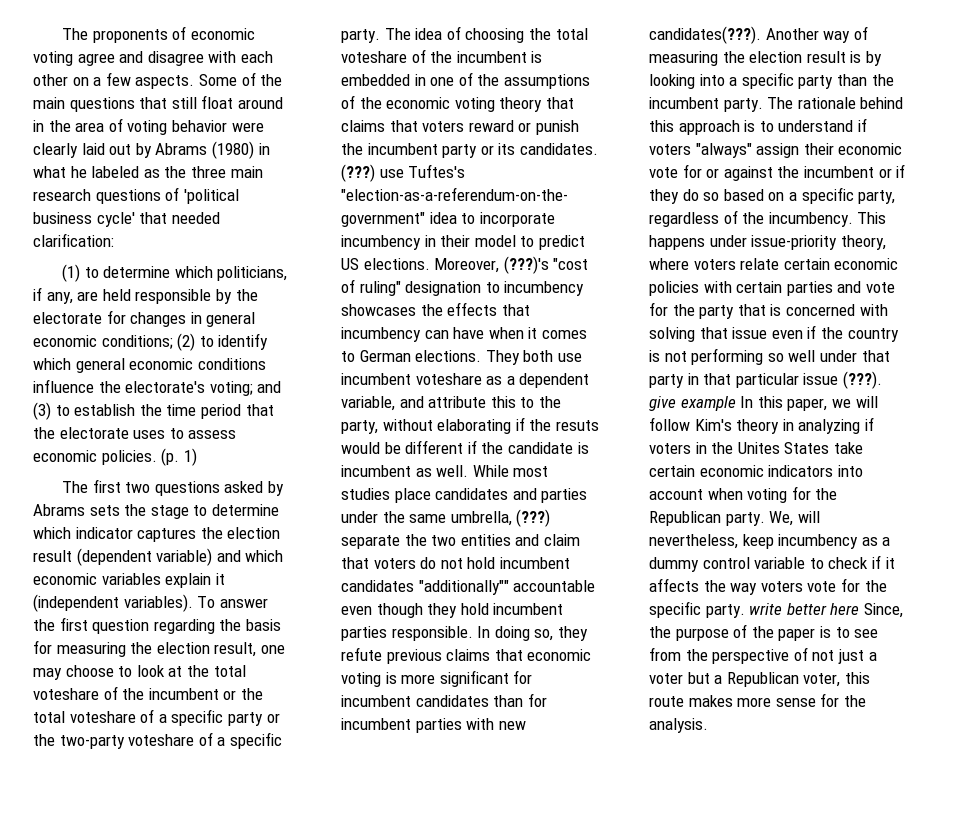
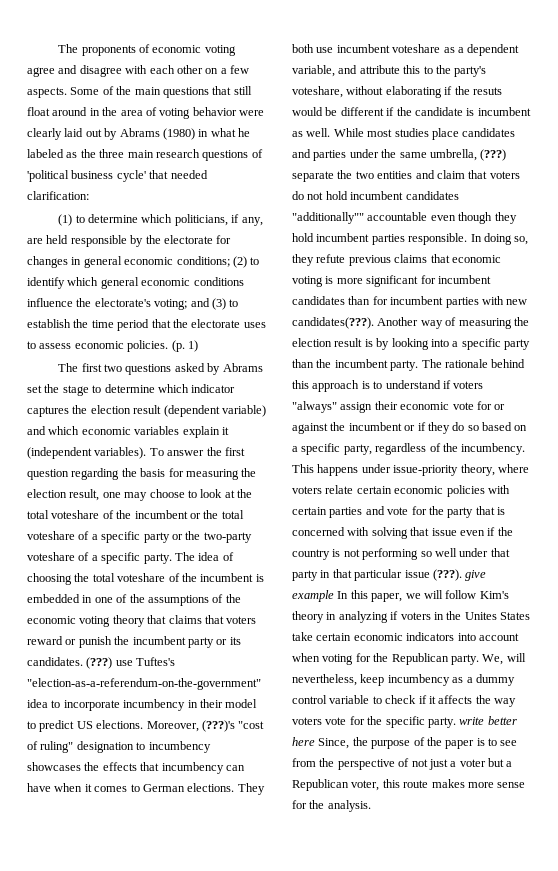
- The first two questions asked by Abrams sets the stage to determine which indicator captures the election result (dependent variable) and which economic variables explain it (independent variables).
+ The first two questions asked by Abrams set the stage to determine which indicator captures the election result (dependent variable) and which economic variables explain it (independent variables).
- They both use incumbent voteshare as a dependent variable, and attribute this to the party, without elaborating if the resuts would be different if the candidate is incumbent as well.
+ They both use incumbent voteshare as a dependent variable, and attribute this to the party's voteshare, without elaborating if the resuts would be different if the candidate is incumbent as well.

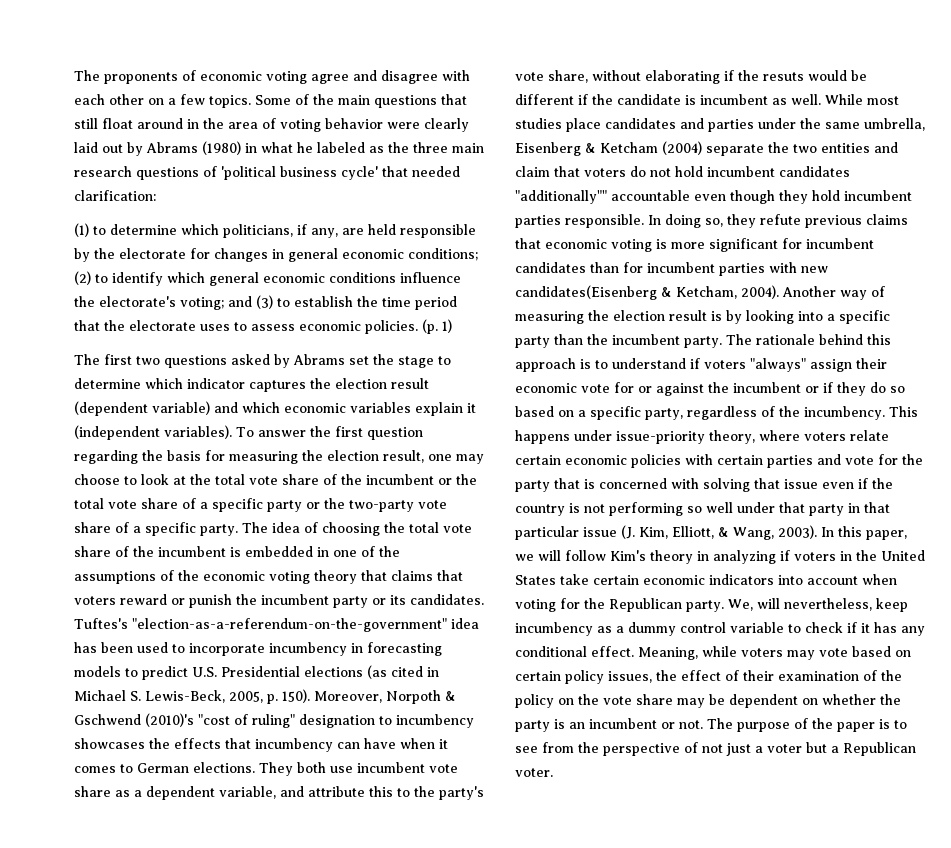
- The proponents of economic voting agree and disagree with each other on a few aspects.
+ The proponents of economic voting agree and disagree with each other on a few topics.
- To answer the first question regarding the basis for measuring the election result, one may choose to look at the total voteshare of the incumbent or the total voteshare of a specific party or the two-party voteshare of a specific party.
+ To answer the first question regarding the basis for measuring the election result, one may choose to look at the total vote share of the incumbent or the total vote share of a specific party or the two-party vote share of a specific party.
- The idea of choosing the total voteshare of the incumbent is embedded in one of the assumptions of the economic voting theory that claims that voters reward or punish the incumbent party or its candidates.
+ The idea of choosing the total vote share of the incumbent is embedded in one of the assumptions of the economic voting theory that claims that voters reward or punish the incumbent party or its candidates.
- (???) use Tuftes's "election-as-a-referendum-on-the-government" idea to incorporate incumbency in their model to predict US elections. Moreover, (???)'s "cost of ruling" designation to incumbency showcases the effects that incumbency can have when it comes to German elections.
+ Tuftes's "election-as-a-referendum-on-the-government" idea has been used to incorporate incumbency in forecasting models to predict U.S. Presidential elections (as cited in Michael S. Lewis-Beck, 2005, p. 150). Moreover, Norpoth & Gschwend (2010)'s "cost of ruling" designation to incumbency showcases the effects that incumbency can have when it comes to German elections.
- They both use incumbent voteshare as a dependent variable, and attribute this to the party's voteshare, without elaborating if the resuts would be different if the candidate is incumbent as well.
+ They both use incumbent vote share as a dependent variable, and attribute this to the party's vote share, without elaborating if the resuts would be different if the candidate is incumbent as well.
- While most studies place candidates and parties under the same umbrella, (???) separate the two entities and claim that voters do not hold incumbent candidates "additionally"" accountable even though they hold incumbent parties responsible.
+ While most studies place candidates and parties under the same umbrella, Eisenberg & Ketcham (2004) separate the two entities and claim that voters do not hold incumbent candidates "additionally"" accountable even though they hold incumbent parties responsible.
- In doing so, they refute previous claims that economic voting is more significant for incumbent candidates than for incumbent parties with new candidates(???).
+ In doing so, they refute previous claims that economic voting is more significant for incumbent candidates than for incumbent parties with new candidates(Eisenberg & Ketcham, 2004).
- This happens under issue-priority theory, where voters relate certain economic policies with certain parties and vote for the party that is concerned with solving that issue even if the country is not performing so well under that party in that particular issue (???). give example In this paper, we will follow Kim's theory in analyzing if voters in the Unites States take certain economic indicators into account when voting for the Republican party.
+ This happens under issue-priority theory, where voters relate certain economic policies with certain parties and vote for the party that is concerned with solving that issue even if the country is not performing so well under that party in that particular issue (J. Kim, Elliott, & Wang, 2003). In this paper, we will follow Kim's theory in analyzing if voters in the United States take certain economic indicators into account when voting for the Republican party.
- We, will nevertheless, keep incumbency as a dummy control variable to check if it affects the way voters vote for the specific party. write better here Since, the purpose of the paper is to see from the perspective of not just a voter but a Republican voter, this route makes more sense for the analysis.
+ We, will nevertheless, keep incumbency as a dummy control variable to check if it has any conditional effect. Meaning, while voters may vote based on certain policy issues, the effect of their examination of the policy on the vote share may be dependent on whether the party is an incumbent or not. The purpose of the paper is to see from the perspective of not just a voter but a Republican voter.

